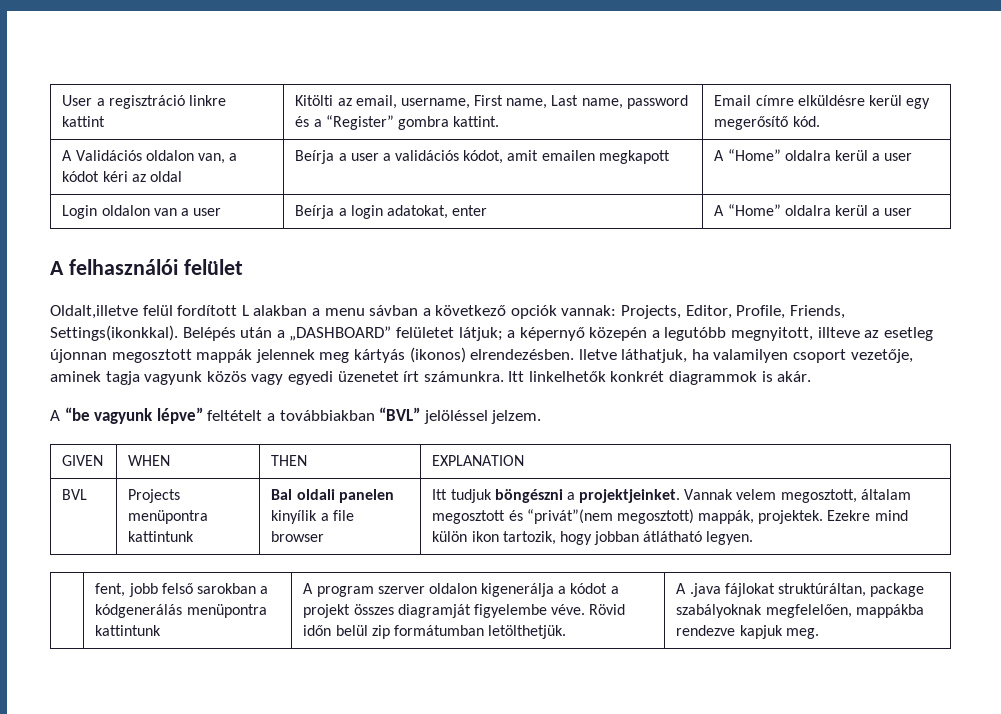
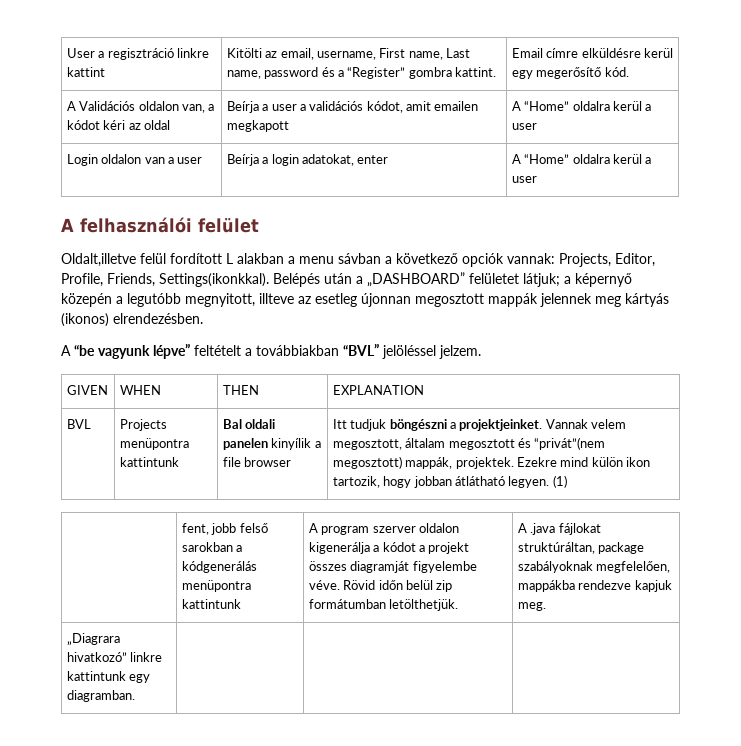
- Belépés után a „DASHBOARD” felületet látjuk; a képernyő közepén a legutóbb megnyitott, illteve az esetleg újonnan megosztott mappák jelennek meg kártyás (ikonos) elrendezésben. lletve láthatjuk, ha valamilyen csoport vezetője, aminek tagja vagyunk közös vagy egyedi üzenetet írt számunkra. Itt linkelhetők konkrét diagrammok is akár.
+ Belépés után a „DASHBOARD” felületet látjuk; a képernyő közepén a legutóbb megnyitott, illteve az esetleg újonnan megosztott mappák jelennek meg kártyás (ikonos) elrendezésben.
- BVL | Projects menüpontra kattintunk | Bal oldali panelen kinyílik a file browser | Itt tudjuk böngészni a projektjeinket. Vannak velem megosztott, általam megosztott és “privát”(nem megosztott) mappák, projektek. Ezekre mind külön ikon tartozik, hogy jobban átlátható legyen.
+ BVL | Projects menüpontra kattintunk | Bal oldali panelen kinyílik a file browser | Itt tudjuk böngészni a projektjeinket. Vannak velem megosztott, általam megosztott és “privát”(nem megosztott) mappák, projektek. Ezekre mind külön ikon tartozik, hogy jobban átlátható legyen. (1)
+ „Diagrara hivatkozó” linkre kattintunk egy diagramban. | | |

